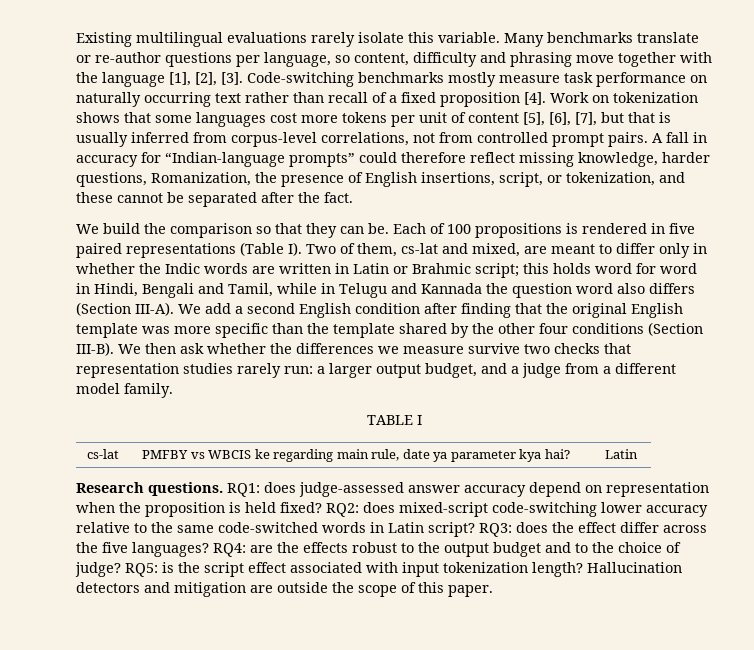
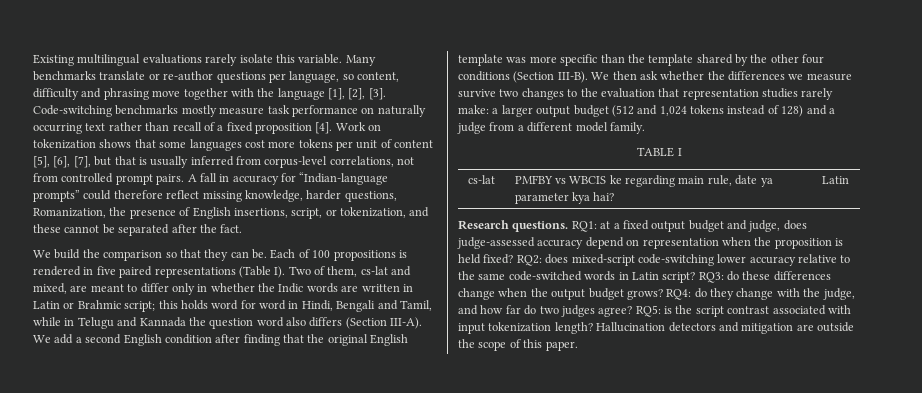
- We then ask whether the differences we measure survive two checks that representation studies rarely run: a larger output budget, and a judge from a different model family.
+ We then ask whether the differences we measure survive two changes to the evaluation that representation studies rarely make: a larger output budget (512 and 1,024 tokens instead of 128) and a judge from a different model family.
- RQ1: does judge-assessed answer accuracy depend on representation when the proposition is held fixed?
+ RQ1: at a fixed output budget and judge, does judge-assessed accuracy depend on representation when the proposition is held fixed?
- RQ3: does the effect differ across the five languages? RQ4: are the effects robust to the output budget and to the choice of judge?
+ RQ3: do these differences change when the output budget grows? RQ4: do they change with the judge, and how far do two judges agree?
- RQ5: is the script effect associated with input tokenization length?
+ RQ5: is the script contrast associated with input tokenization length?

